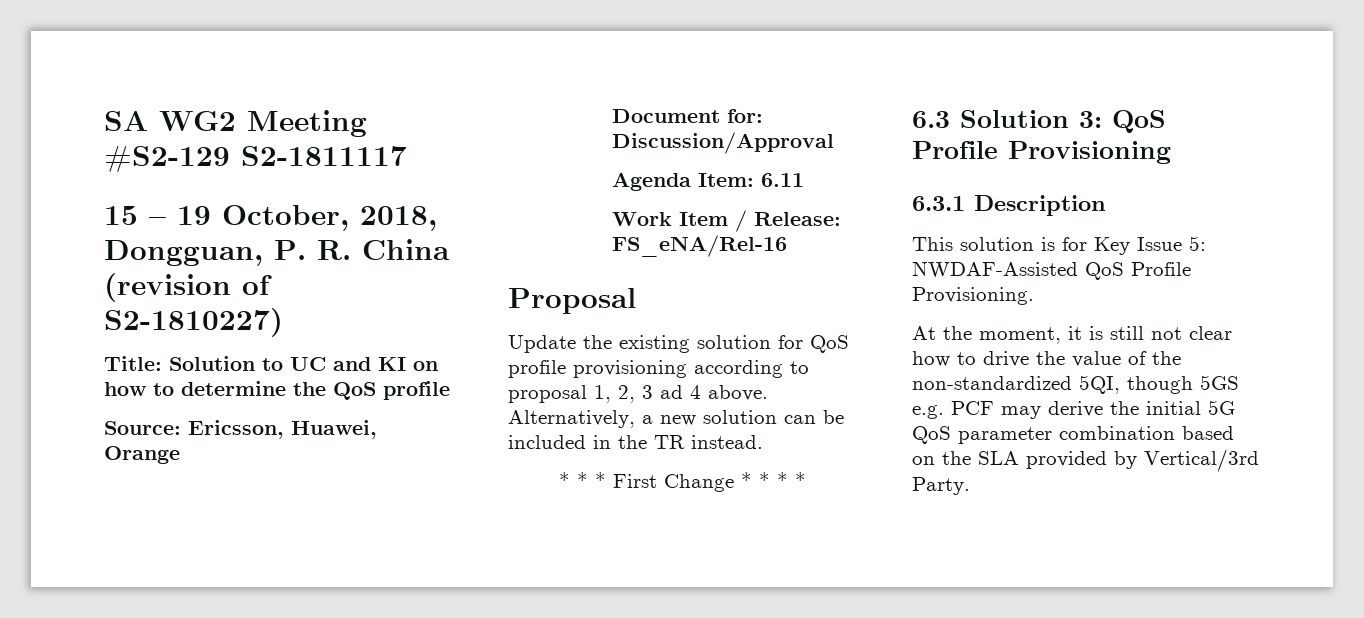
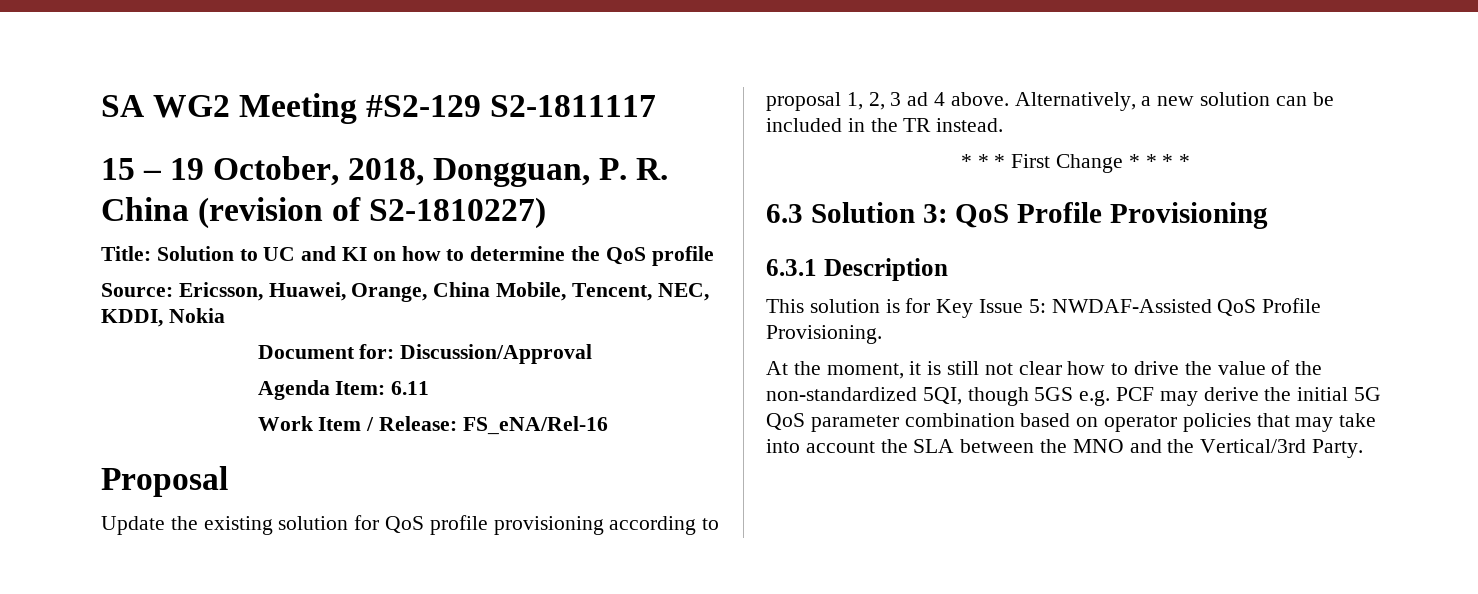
- Source: Ericsson, Huawei, Orange
+ Source: Ericsson, Huawei, Orange, China Mobile, Tencent, NEC, KDDI, Nokia
- At the moment, it is still not clear how to drive the value of the non-standardized 5QI, though 5GS e.g. PCF may derive the initial 5G QoS parameter combination based on the SLA provided by Vertical/3rd Party.
+ At the moment, it is still not clear how to drive the value of the non-standardized 5QI, though 5GS e.g. PCF may derive the initial 5G QoS parameter combination based on operator policies that may take into account the SLA between the MNO and the Vertical/3rd Party.

